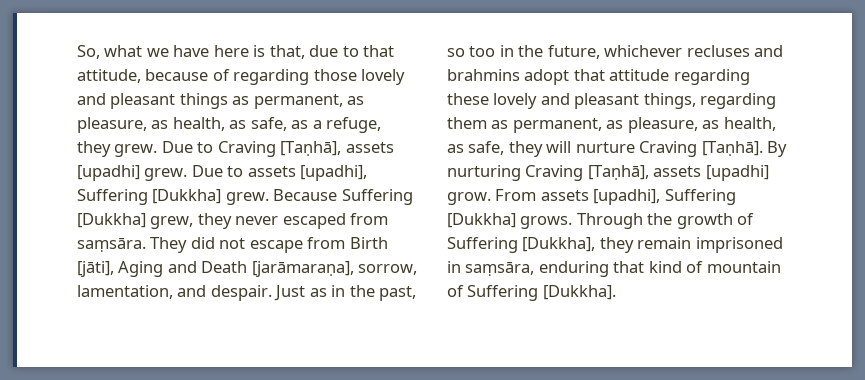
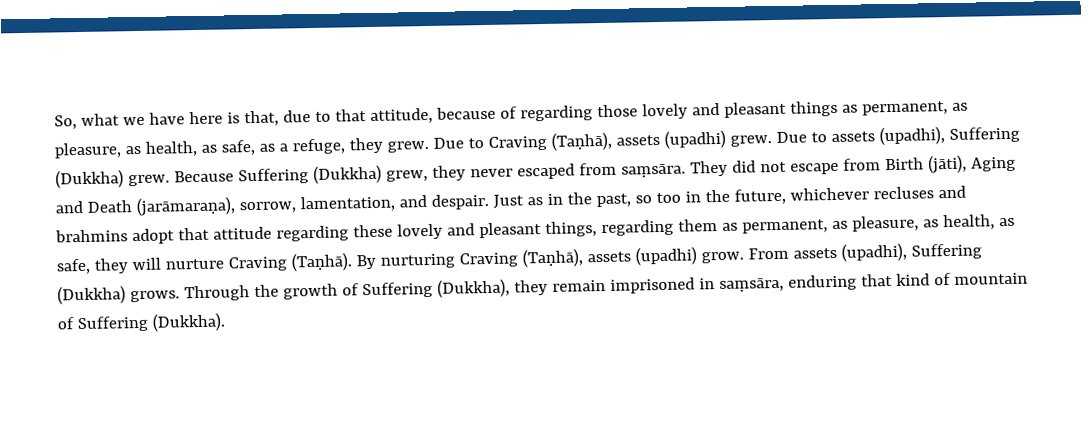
- Due to Craving [Taṇhā], assets [upadhi] grew.
+ Due to Craving (Taṇhā), assets (upadhi) grew.
- Due to assets [upadhi], Suffering [Dukkha] grew.
+ Due to assets (upadhi), Suffering (Dukkha) grew.
- Because Suffering [Dukkha] grew, they never escaped from saṃsāra.
+ Because Suffering (Dukkha) grew, they never escaped from saṃsāra.
- They did not escape from Birth [jāti], Aging and Death [jarāmaraṇa], sorrow, lamentation, and despair.
+ They did not escape from Birth (jāti), Aging and Death (jarāmaraṇa), sorrow, lamentation, and despair.
- Just as in the past, so too in the future, whichever recluses and brahmins adopt that attitude regarding these lovely and pleasant things, regarding them as permanent, as pleasure, as health, as safe, they will nurture Craving [Taṇhā].
+ Just as in the past, so too in the future, whichever recluses and brahmins adopt that attitude regarding these lovely and pleasant things, regarding them as permanent, as pleasure, as health, as safe, they will nurture Craving (Taṇhā).
- By nurturing Craving [Taṇhā], assets [upadhi] grow. From assets [upadhi], Suffering [Dukkha] grows.
+ By nurturing Craving (Taṇhā), assets (upadhi) grow. From assets (upadhi), Suffering (Dukkha) grows.
- Through the growth of Suffering [Dukkha], they remain imprisoned in saṃsāra, enduring that kind of mountain of Suffering [Dukkha].
+ Through the growth of Suffering (Dukkha), they remain imprisoned in saṃsāra, enduring that kind of mountain of Suffering (Dukkha).

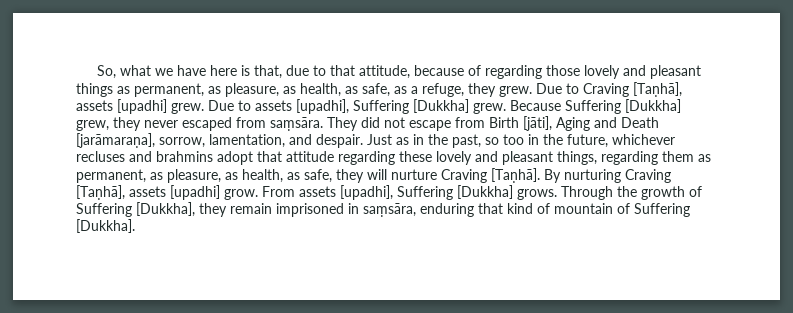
- Due to Craving (Taṇhā), assets (upadhi) grew.
+ Due to Craving [Taṇhā], assets [upadhi] grew.
- Due to assets (upadhi), Suffering (Dukkha) grew.
+ Due to assets [upadhi], Suffering [Dukkha] grew.
- Because Suffering (Dukkha) grew, they never escaped from saṃsāra.
+ Because Suffering [Dukkha] grew, they never escaped from saṃsāra.
- They did not escape from Birth (jāti), Aging and Death (jarāmaraṇa), sorrow, lamentation, and despair.
+ They did not escape from Birth [jāti], Aging and Death [jarāmaraṇa], sorrow, lamentation, and despair.
- Just as in the past, so too in the future, whichever recluses and brahmins adopt that attitude regarding these lovely and pleasant things, regarding them as permanent, as pleasure, as health, as safe, they will nurture Craving (Taṇhā).
+ Just as in the past, so too in the future, whichever recluses and brahmins adopt that attitude regarding these lovely and pleasant things, regarding them as permanent, as pleasure, as health, as safe, they will nurture Craving [Taṇhā].
- By nurturing Craving (Taṇhā), assets (upadhi) grow. From assets (upadhi), Suffering (Dukkha) grows.
+ By nurturing Craving [Taṇhā], assets [upadhi] grow. From assets [upadhi], Suffering [Dukkha] grows.
- Through the growth of Suffering (Dukkha), they remain imprisoned in saṃsāra, enduring that kind of mountain of Suffering (Dukkha).
+ Through the growth of Suffering [Dukkha], they remain imprisoned in saṃsāra, enduring that kind of mountain of Suffering [Dukkha].

